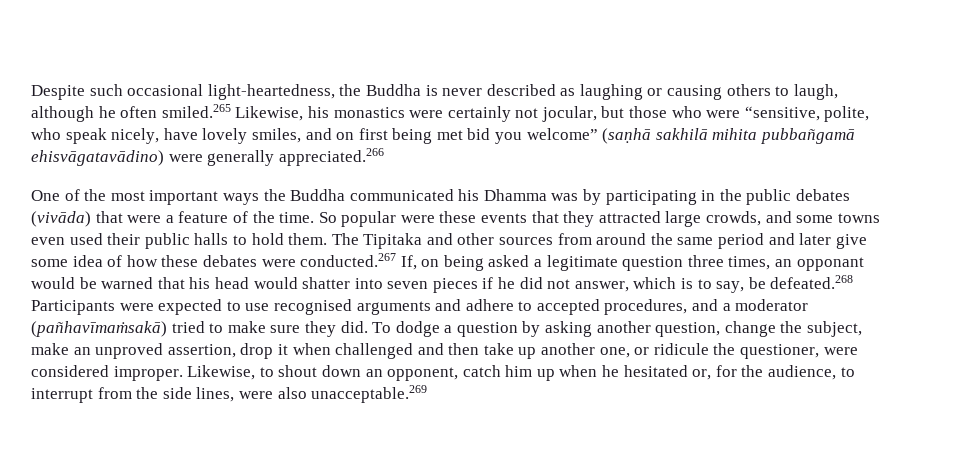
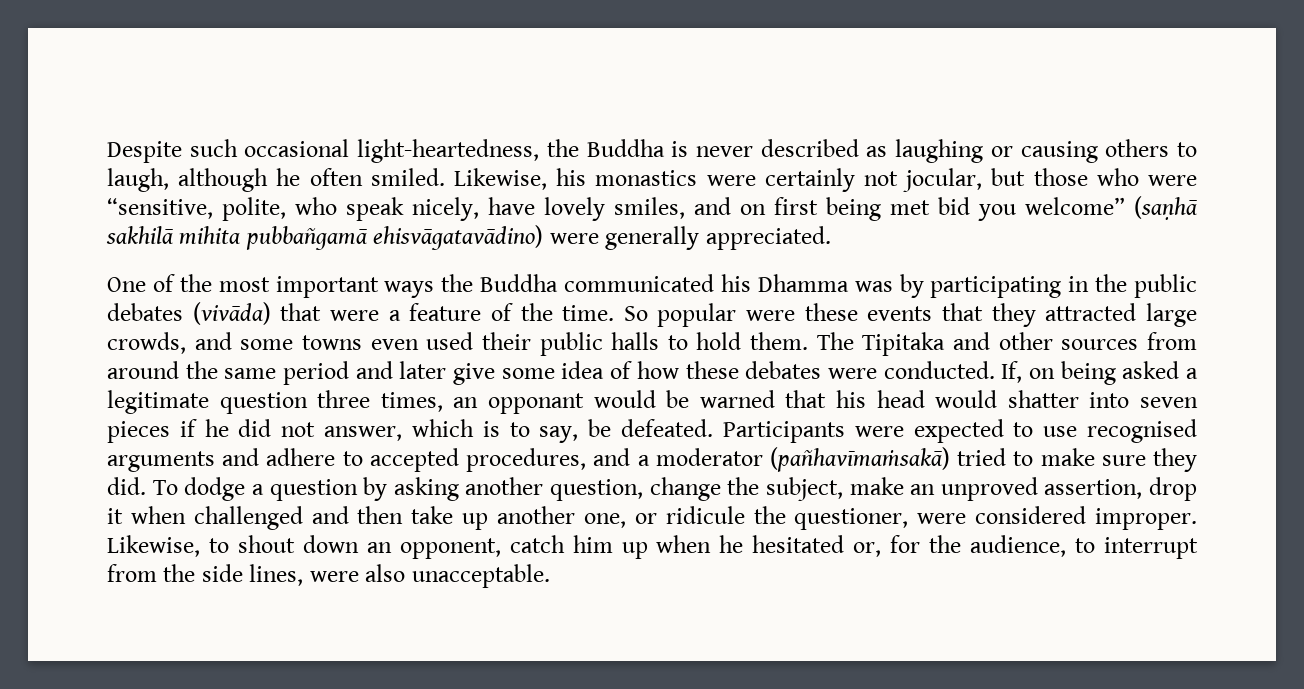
- Despite such occasional light-heartedness, the Buddha is never described as laughing or causing others to laugh, although he often smiled.265 Likewise, his monastics were certainly not jocular, but those who were “sensitive, polite, who speak nicely, have lovely smiles, and on first being met bid you welcome” (saṇhā sakhilā mihita pubbañgamā ehisvāgatavādino) were generally appreciated.266
+ Despite such occasional light-heartedness, the Buddha is never described as laughing or causing others to laugh, although he often smiled. Likewise, his monastics were certainly not jocular, but those who were “sensitive, polite, who speak nicely, have lovely smiles, and on first being met bid you welcome” (saṇhā sakhilā mihita pubbañgamā ehisvāgatavādino) were generally appreciated.
- The Tipitaka and other sources from around the same period and later give some idea of how these debates were conducted.267 If, on being asked a legitimate question three times, an opponant would be warned that his head would shatter into seven pieces if he did not answer, which is to say, be defeated.268 Participants were expected to use recognised arguments and adhere to accepted procedures, and a moderator (pañhavīmaṁsakā) tried to make sure they did.
+ The Tipitaka and other sources from around the same period and later give some idea of how these debates were conducted. If, on being asked a legitimate question three times, an opponant would be warned that his head would shatter into seven pieces if he did not answer, which is to say, be defeated. Participants were expected to use recognised arguments and adhere to accepted procedures, and a moderator (pañhavīmaṁsakā) tried to make sure they did.
- Likewise, to shout down an opponent, catch him up when he hesitated or, for the audience, to interrupt from the side lines, were also unacceptable.269
+ Likewise, to shout down an opponent, catch him up when he hesitated or, for the audience, to interrupt from the side lines, were also unacceptable.

